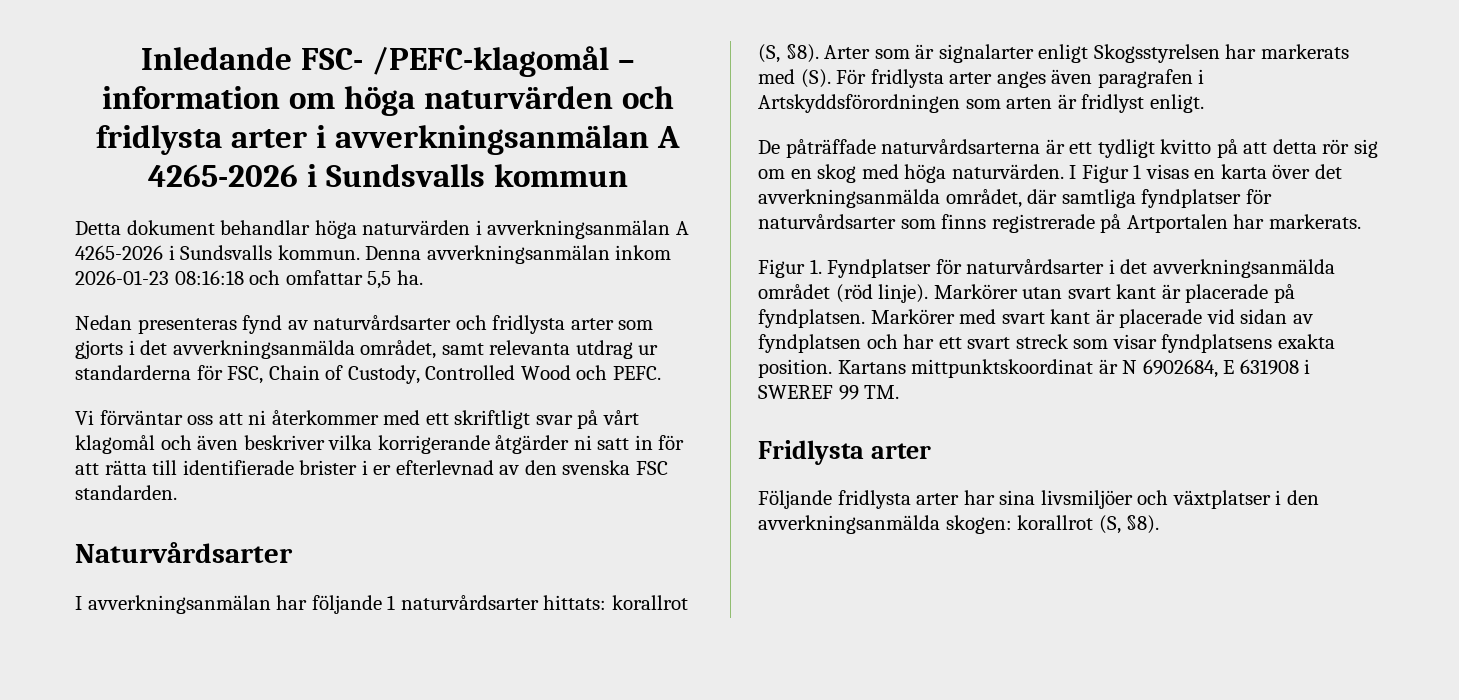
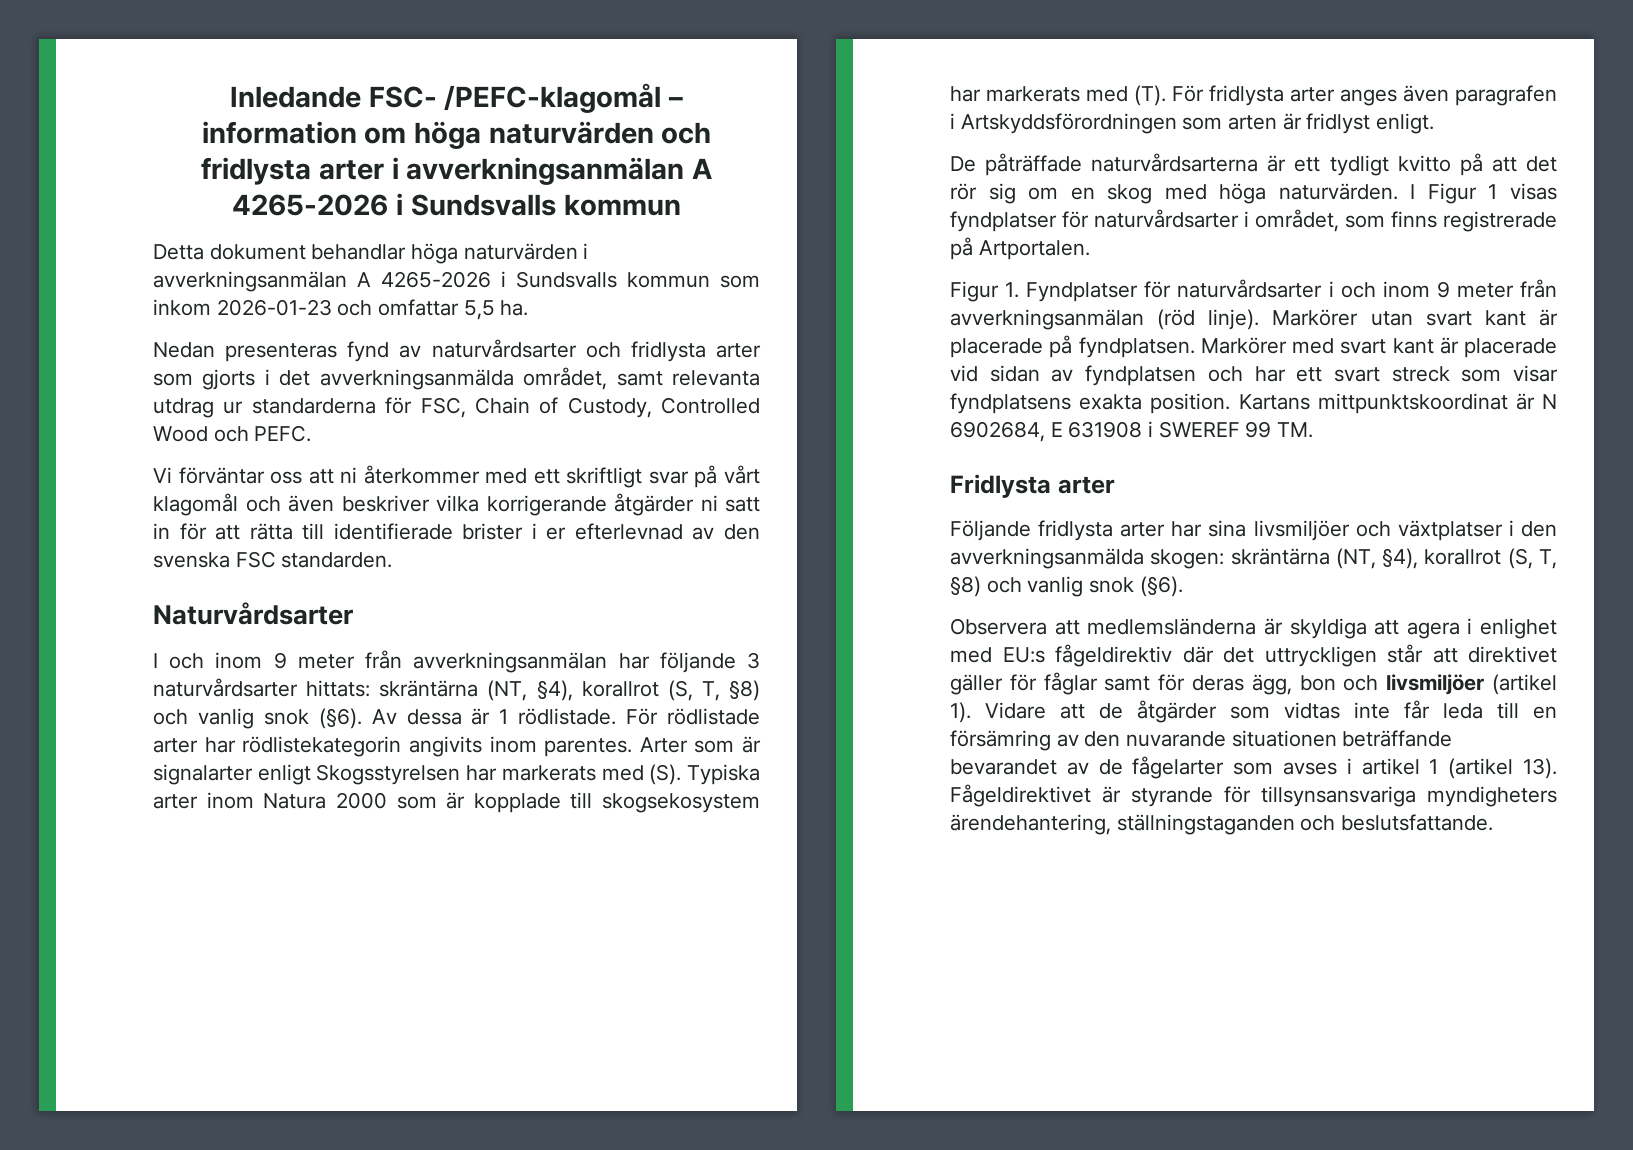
- Detta dokument behandlar höga naturvärden i avverkningsanmälan A 4265-2026 i Sundsvalls kommun. Denna avverkningsanmälan inkom 2026-01-23 08:16:18 och omfattar 5,5 ha.
+ Detta dokument behandlar höga naturvärden i avverkningsanmälan A 4265-2026 i Sundsvalls kommun som inkom 2026-01-23 och omfattar 5,5 ha.
- I avverkningsanmälan har följande 1 naturvårdsarter hittats: korallrot (S, §8).
+ I och inom 9 meter från avverkningsanmälan har följande 3 naturvårdsarter hittats: skräntärna (NT, §4), korallrot (S, T, §8) och vanlig snok (§6). Av dessa är 1 rödlistade. För rödlistade arter har rödlistekategorin angivits inom parentes.
- Arter som är signalarter enligt Skogsstyrelsen har markerats med (S). För fridlysta arter anges även paragrafen i Artskyddsförordningen som arten är fridlyst enligt.
+ Arter som är signalarter enligt Skogsstyrelsen har markerats med (S). Typiska arter inom Natura 2000 som är kopplade till skogsekosystem har markerats med (T). För fridlysta arter anges även paragrafen i Artskyddsförordningen som arten är fridlyst enligt.
- De påträffade naturvårdsarterna är ett tydligt kvitto på att detta rör sig om en skog med höga naturvärden.
+ De påträffade naturvårdsarterna är ett tydligt kvitto på att det rör sig om en skog med höga naturvärden.
- I Figur 1 visas en karta över det avverkningsanmälda området, där samtliga fyndplatser för naturvårdsarter som finns registrerade på Artportalen har markerats.
+ I Figur 1 visas fyndplatser för naturvårdsarter i området, som finns registrerade på Artportalen.
- Figur 1. Fyndplatser för naturvårdsarter i det avverkningsanmälda området (röd linje).
+ Figur 1. Fyndplatser för naturvårdsarter i och inom 9 meter från avverkningsanmälan (röd linje).
- Följande fridlysta arter har sina livsmiljöer och växtplatser i den avverkningsanmälda skogen: korallrot (S, §8).
+ Följande fridlysta arter har sina livsmiljöer och växtplatser i den avverkningsanmälda skogen: skräntärna (NT, §4), korallrot (S, T, §8) och vanlig snok (§6).
+ Observera att medlemsländerna är skyldiga att agera i enlighet med EU:s fågeldirektiv där det uttryckligen står att direktivet gäller för fåglar samt för deras ägg, bon och livsmiljöer (artikel 1). Vidare att de åtgärder som vidtas inte får leda till en försämring av den nuvarande situationen beträffande bevarandet av de fågelarter som avses i artikel 1 (artikel 13). Fågeldirektivet är styrande för tillsynsansvariga myndigheters ärendehantering, ställningstaganden och beslutsfattande.

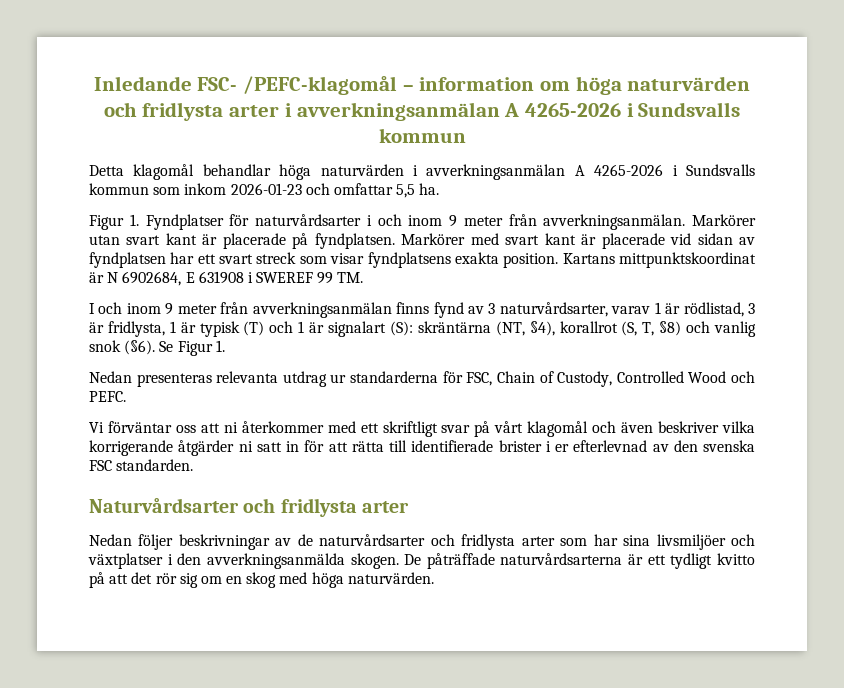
- Detta dokument behandlar höga naturvärden i avverkningsanmälan A 4265-2026 i Sundsvalls kommun som inkom 2026-01-23 och omfattar 5,5 ha.
+ Detta klagomål behandlar höga naturvärden i avverkningsanmälan A 4265-2026 i Sundsvalls kommun som inkom 2026-01-23 och omfattar 5,5 ha.
- Nedan presenteras fynd av naturvårdsarter och fridlysta arter som gjorts i det avverkningsanmälda området, samt relevanta utdrag ur standarderna för FSC, Chain of Custody, Controlled Wood och PEFC.
+ Figur 1. Fyndplatser för naturvårdsarter i och inom 9 meter från avverkningsanmälan. Markörer utan svart kant är placerade på fyndplatsen. Markörer med svart kant är placerade vid sidan av fyndplatsen har ett svart streck som visar fyndplatsens exakta position. Kartans mittpunktskoordinat är N 6902684, E 631908 i SWEREF 99 TM.
+ I och inom 9 meter från avverkningsanmälan finns fynd av 3 naturvårdsarter, varav 1 är rödlistad, 3 är fridlysta, 1 är typisk (T) och 1 är signalart (S): skräntärna (NT, §4), korallrot (S, T, §8) och vanlig snok (§6). Se Figur 1.
+ Nedan presenteras relevanta utdrag ur standarderna för FSC, Chain of Custody, Controlled Wood och PEFC.
- Naturvårdsarter
- I och inom 9 meter från avverkningsanmälan har följande 3 naturvårdsarter hittats: skräntärna (NT, §4), korallrot (S, T, §8) och vanlig snok (§6). Av dessa är 1 rödlistade. För rödlistade arter har rödlistekategorin angivits inom parentes. Arter som är signalarter enligt Skogsstyrelsen har markerats med (S). Typiska arter inom Natura 2000 som är kopplade till skogsekosystem har markerats med (T). För fridlysta arter anges även paragrafen i Artskyddsförordningen som arten är fridlyst enligt.
- De påträffade naturvårdsarterna är ett tydligt kvitto på att det rör sig om en skog med höga naturvärden. I Figur 1 visas fyndplatser för naturvårdsarter i området, som finns registrerade på Artportalen.
- Figur 1. Fyndplatser för naturvårdsarter i och inom 9 meter från avverkningsanmälan (röd linje). Markörer utan svart kant är placerade på fyndplatsen. Markörer med svart kant är placerade vid sidan av fyndplatsen och har ett svart streck som visar fyndplatsens exakta position. Kartans mittpunktskoordinat är N 6902684, E 631908 i SWEREF 99 TM.
- Fridlysta arter
- Följande fridlysta arter har sina livsmiljöer och växtplatser i den avverkningsanmälda skogen: skräntärna (NT, §4), korallrot (S, T, §8) och vanlig snok (§6).
- Observera att medlemsländerna är skyldiga att agera i enlighet med EU:s fågeldirektiv där det uttryckligen står att direktivet gäller för fåglar samt för deras ägg, bon och livsmiljöer (artikel 1). Vidare att de åtgärder som vidtas inte får leda till en försämring av den nuvarande situationen beträffande bevarandet av de fågelarter som avses i artikel 1 (artikel 13). Fågeldirektivet är styrande för tillsynsansvariga myndigheters ärendehantering, ställningstaganden och beslutsfattande.
+ Naturvårdsarter och fridlysta arter
+ Nedan följer beskrivningar av de naturvårdsarter och fridlysta arter som har sina livsmiljöer och växtplatser i den avverkningsanmälda skogen. De påträffade naturvårdsarterna är ett tydligt kvitto på att det rör sig om en skog med höga naturvärden.

